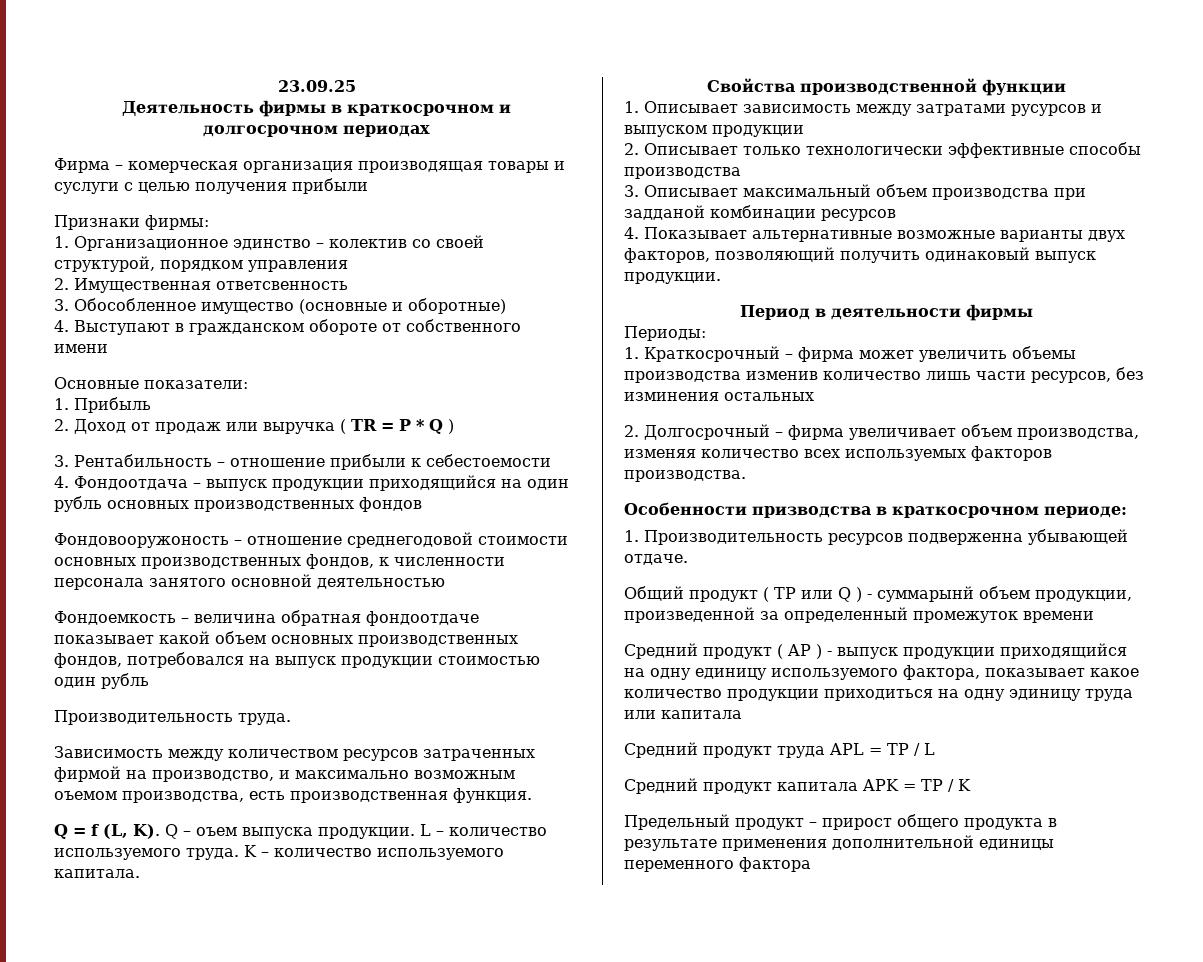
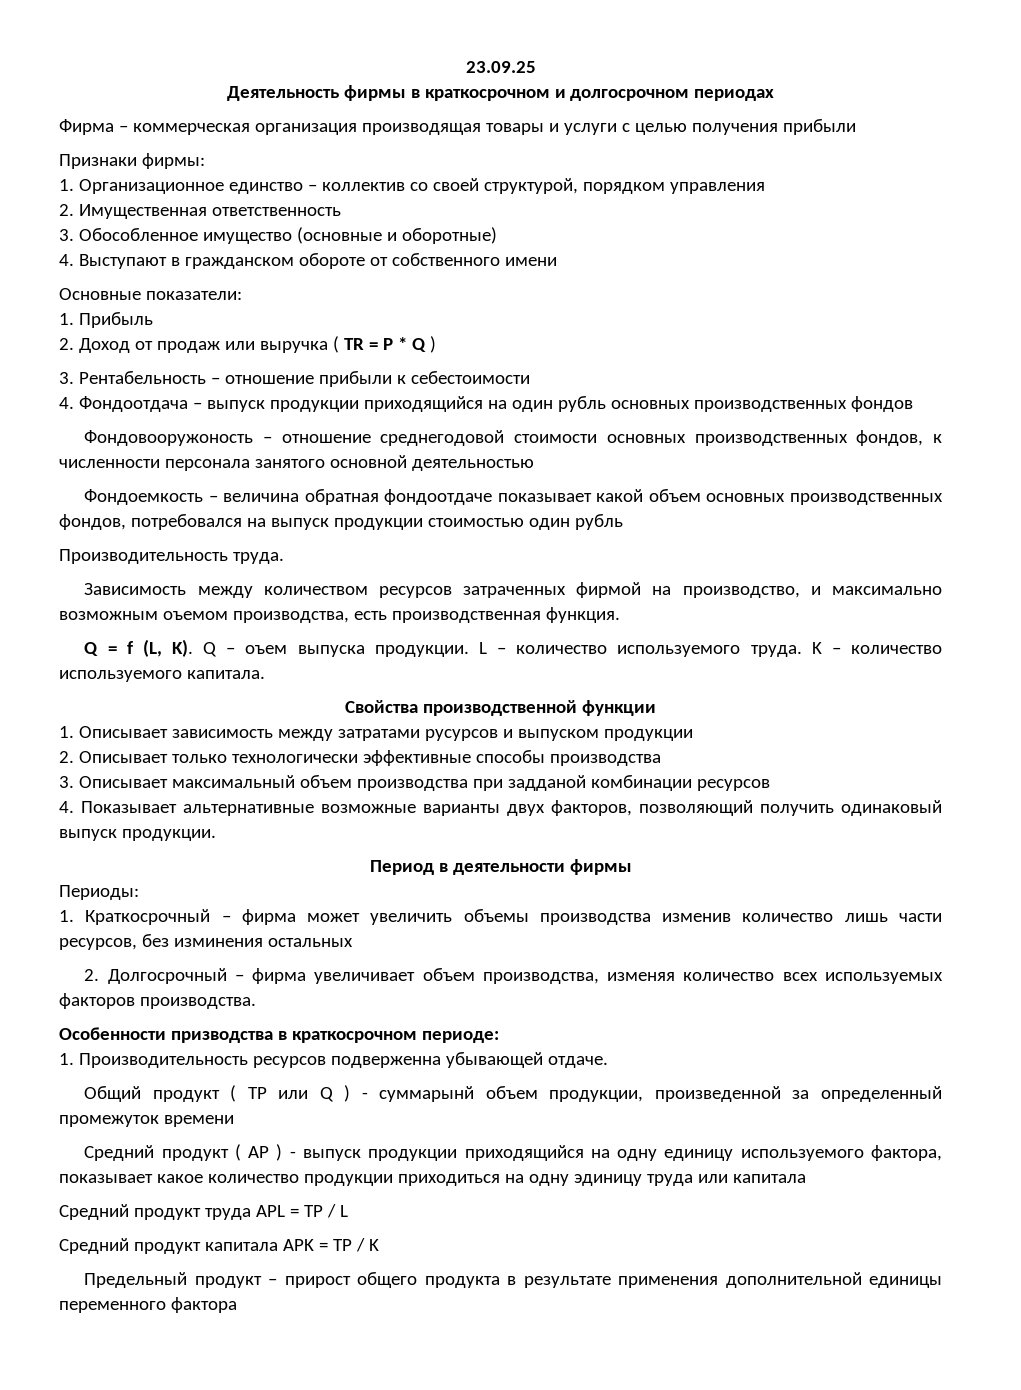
- Фирма – комерческая организация производящая товары и суслуги с целью получения прибыли
+ Фирма – коммерческая организация производящая товары и услуги с целью получения прибыли
- 1. Организационное эдинство – колектив со своей структурой, порядком управления
+ 1. Организационное единство – коллектив со своей структурой, порядком управления
- 2. Имущественная ответсвенность
+ 2. Имущественная ответственность
- 3. Рентабильность – отношение прибыли к себестоемости
+ 3. Рентабельность – отношение прибыли к себестоимости

